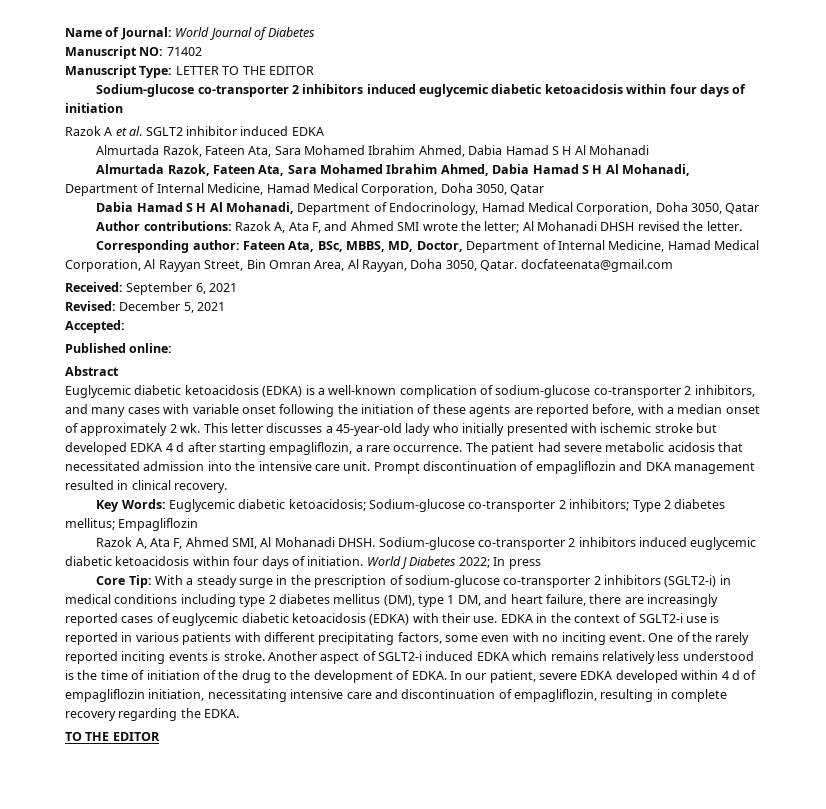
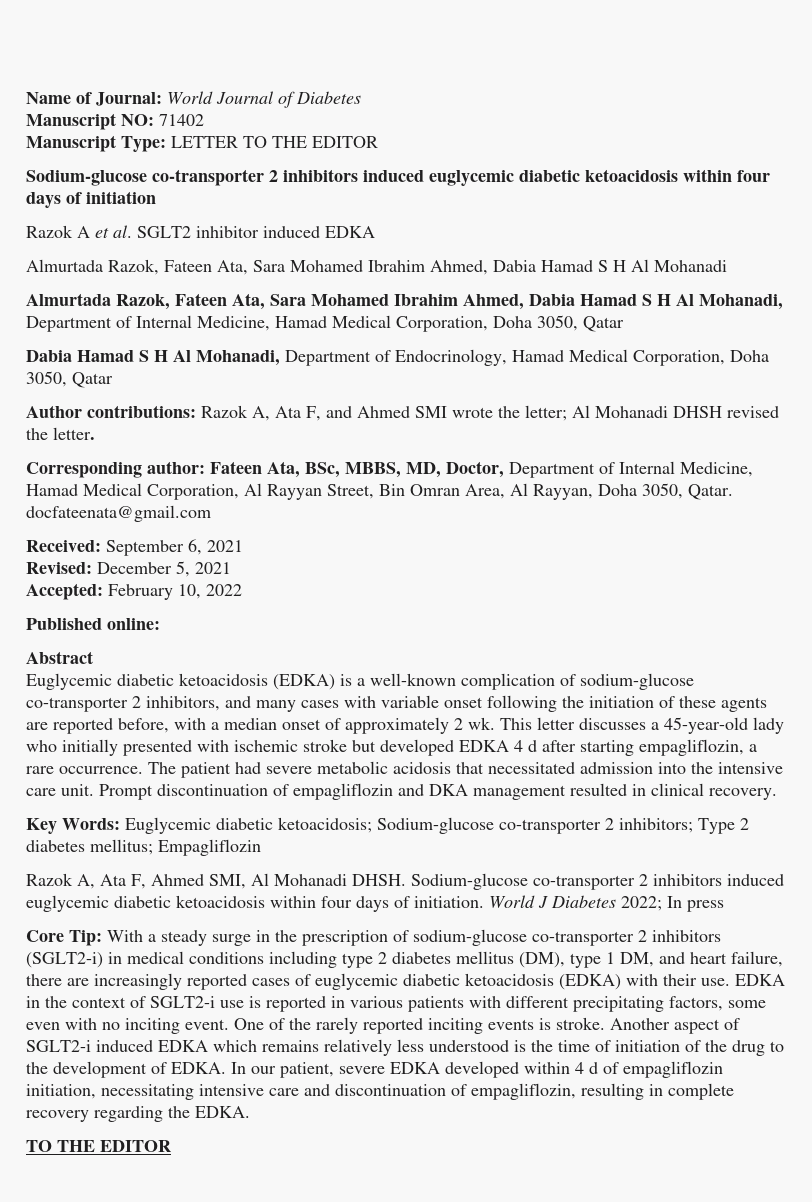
- Accepted:
+ Accepted: February 10, 2022

